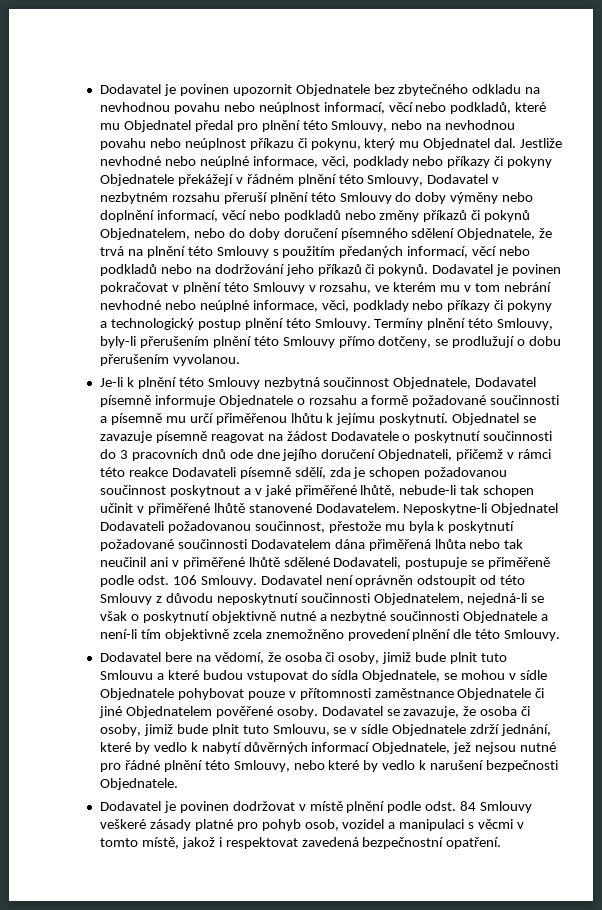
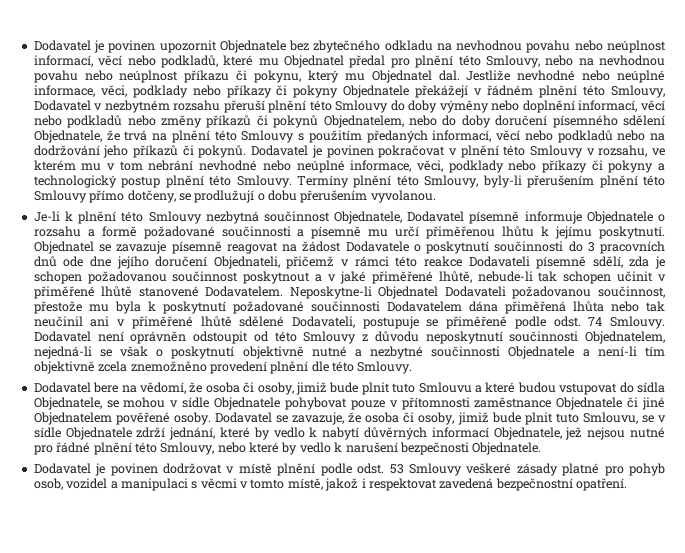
- Neposkytne-li Objednatel Dodavateli požadovanou součinnost, přestože mu byla k poskytnutí požadované součinnosti Dodavatelem dána přiměřená lhůta nebo tak neučinil ani v přiměřené lhůtě sdělené Dodavateli, postupuje se přiměřeně podle odst. 106 Smlouvy.
+ Neposkytne-li Objednatel Dodavateli požadovanou součinnost, přestože mu byla k poskytnutí požadované součinnosti Dodavatelem dána přiměřená lhůta nebo tak neučinil ani v přiměřené lhůtě sdělené Dodavateli, postupuje se přiměřeně podle odst. 74 Smlouvy.
- Dodavatel je povinen dodržovat v místě plnění podle odst. 84 Smlouvy veškeré zásady platné pro pohyb osob, vozidel a manipulaci s věcmi v tomto místě, jakož i respektovat zavedená bezpečnostní opatření.
+ Dodavatel je povinen dodržovat v místě plnění podle odst. 53 Smlouvy veškeré zásady platné pro pohyb osob, vozidel a manipulaci s věcmi v tomto místě, jakož i respektovat zavedená bezpečnostní opatření.

